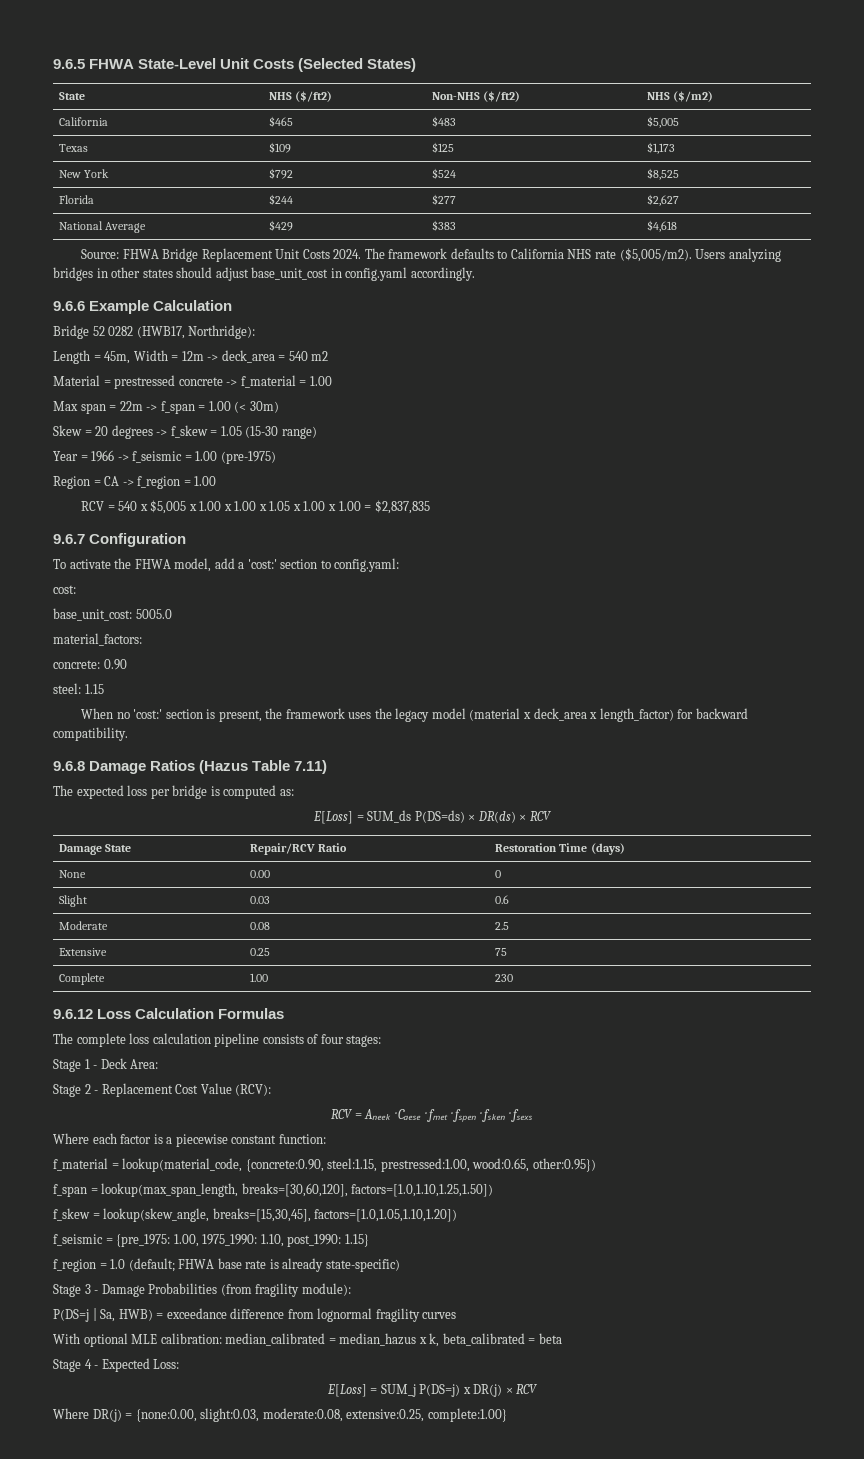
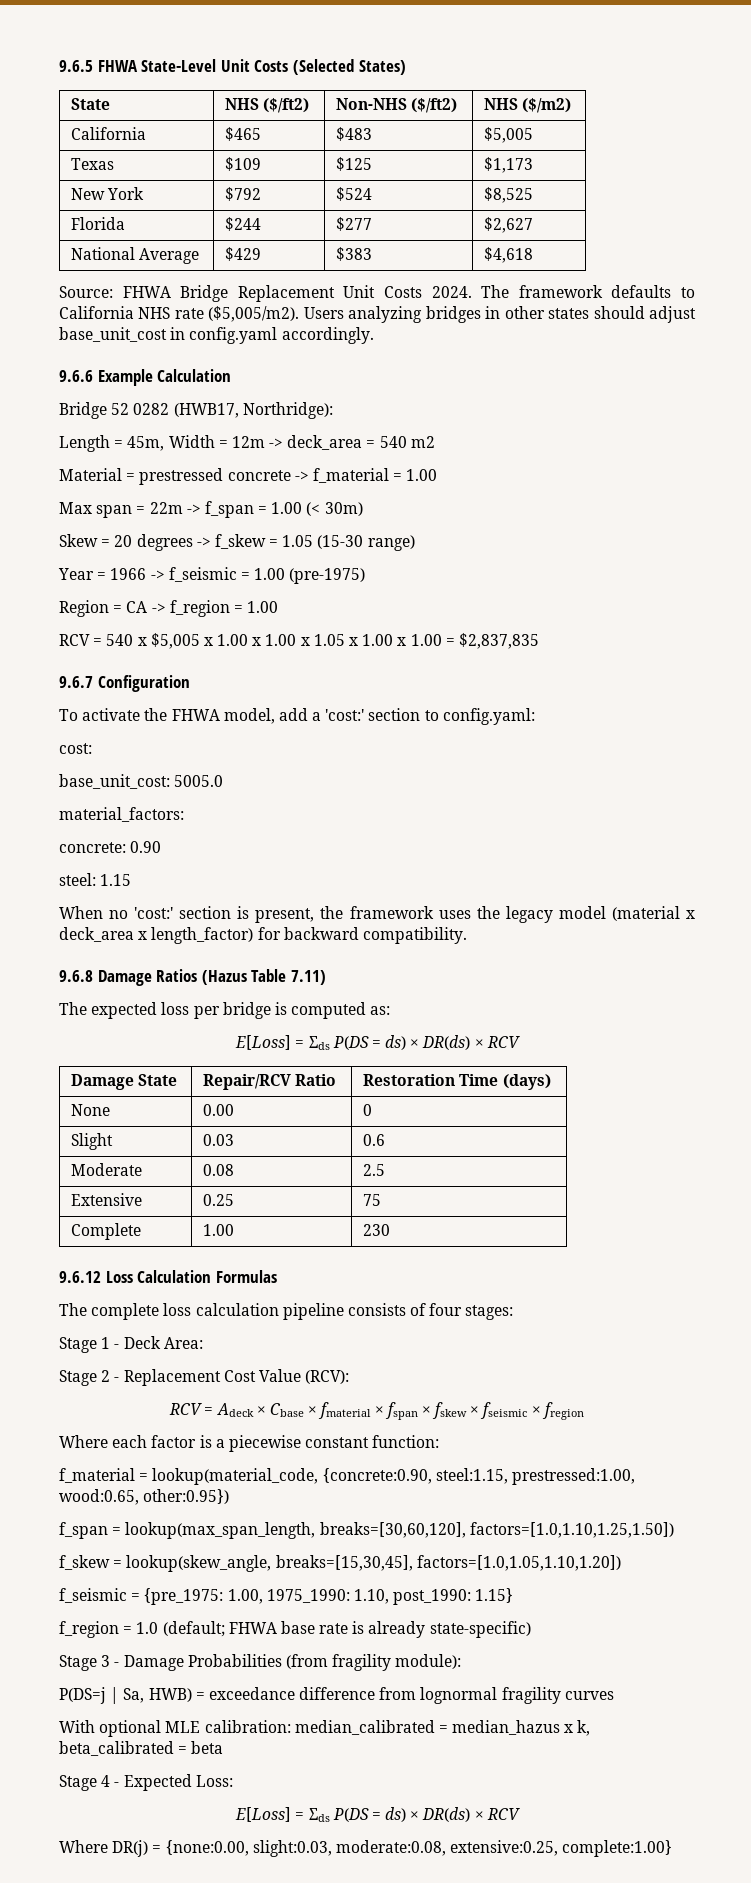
  The expected loss per bridge is computed as:
- E[Loss] = SUM_ds P(DS=ds) × DR(ds) × RCV
+ E[Loss] = Σds P(DS = ds) × DR(ds) × RCV
- RCV = Aₙₑₑₖ · Cₐₑₛₑ · fₘₑₜ · fₛₚₑₙ · fₛₖₑₙ · fₛₑₓₛ
+ RCV = Adeck × Cbase × fmaterial × fspan × fskew × fseismic × fregion
  Stage 4 - Expected Loss:
- E[Loss] = SUM_j P(DS=j) x DR(j) × RCV
+ E[Loss] = Σds P(DS = ds) × DR(ds) × RCV

